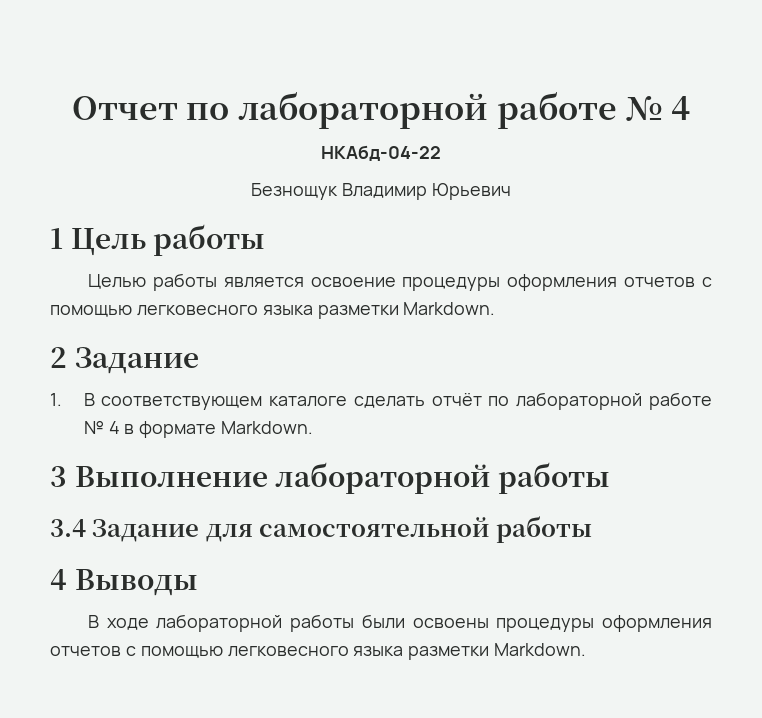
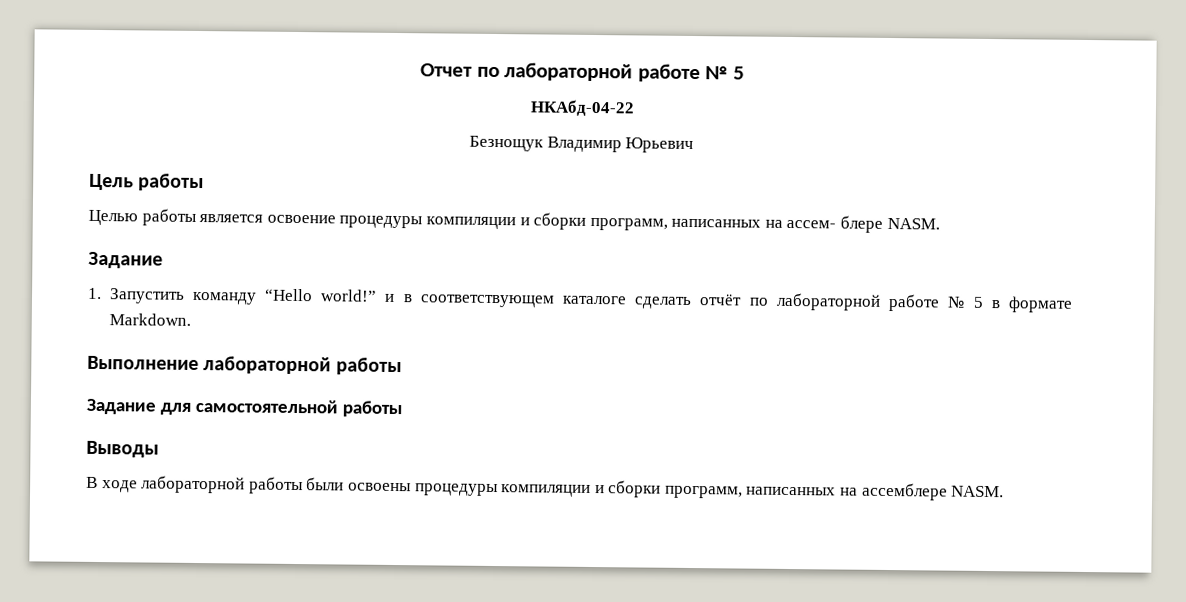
- Отчет по лабораторной работе № 4
+ Отчет по лабораторной работе № 5
- 1 Цель работы
+ Цель работы
- Целью работы является освоение процедуры оформления отчетов с помощью легковесного языка разметки Markdown.
- 2 Задание
- 1. В соответствующем каталоге сделать отчёт по лабораторной работе № 4 в формате Markdown.
+ Целью работы является освоение процедуры компиляции и сборки программ, написанных на ассем- блере NASM.
+ Задание
+ 1. Запустить команду “Hello world!” и в соответствующем каталоге сделать отчёт по лабораторной работе № 5 в формате Markdown.
- 3 Выполнение лабораторной работы
+ Выполнение лабораторной работы
- 3.4 Задание для самостоятельной работы
+ Задание для самостоятельной работы
- 4 Выводы
+ Выводы
- В ходе лабораторной работы были освоены процедуры оформления отчетов с помощью легковесного языка разметки Markdown.
+ В ходе лабораторной работы были освоены процедуры компиляции и сборки программ, написанных на ассемблере NASM.

